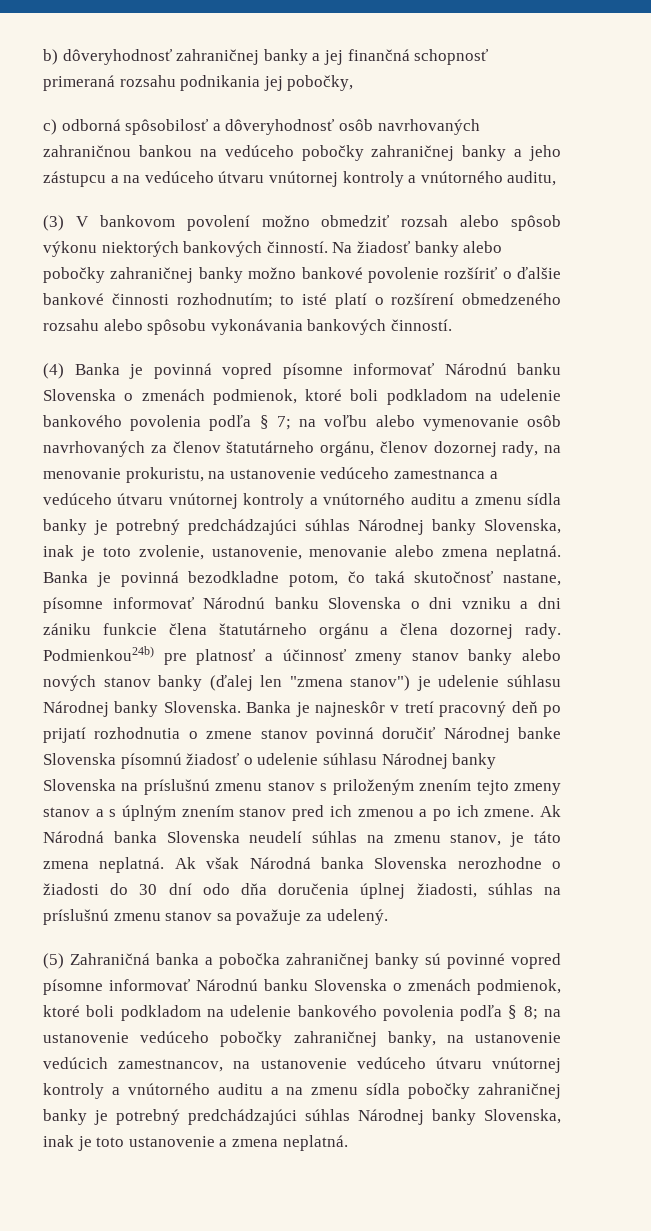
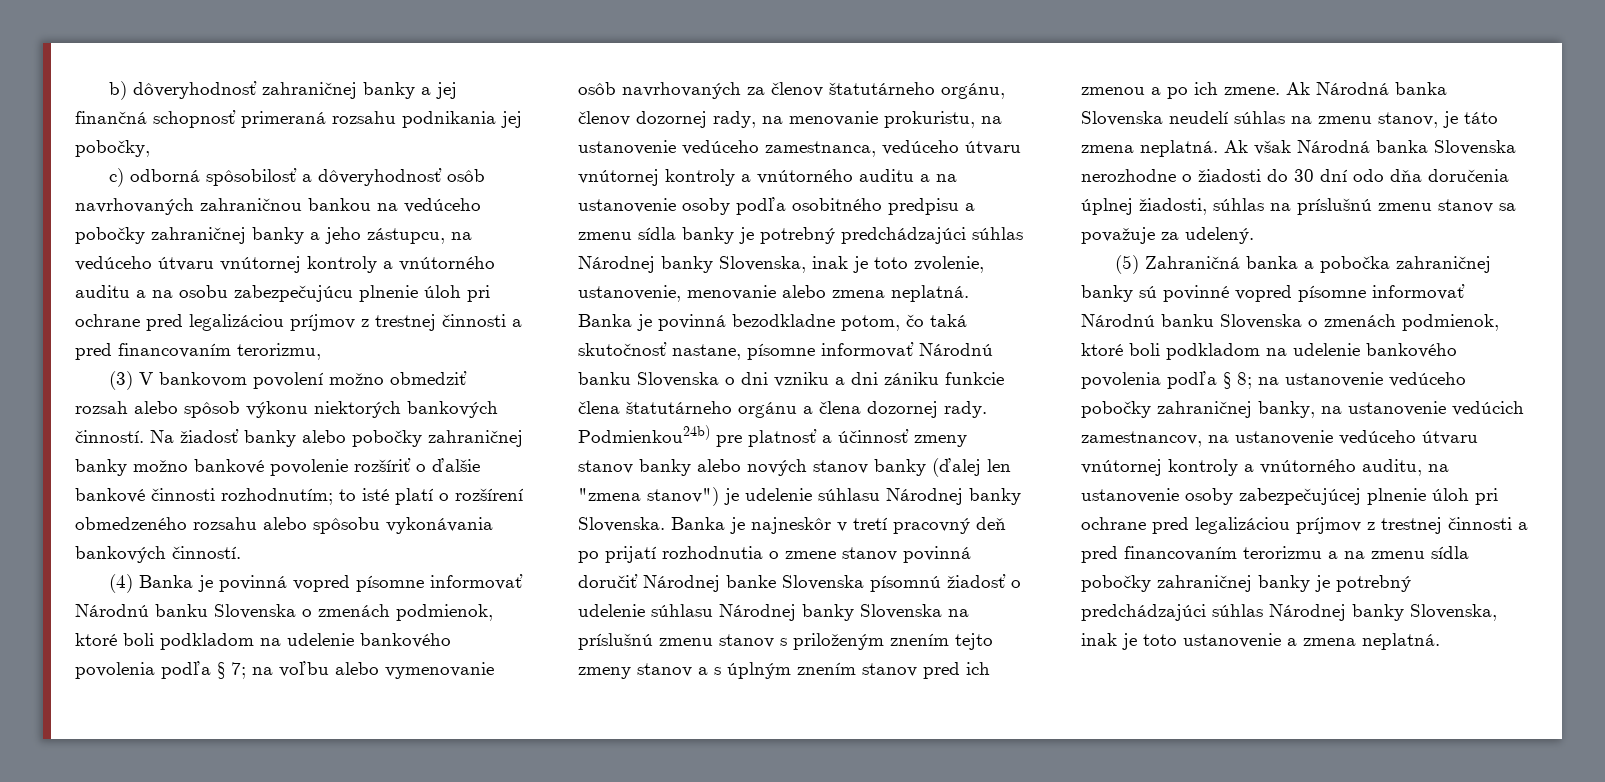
- c) odborná spôsobilosť a dôveryhodnosť osôb navrhovaných zahraničnou bankou na vedúceho pobočky zahraničnej banky a jeho zástupcu a na vedúceho útvaru vnútornej kontroly a vnútorného auditu,
+ c) odborná spôsobilosť a dôveryhodnosť osôb navrhovaných zahraničnou bankou na vedúceho pobočky zahraničnej banky a jeho zástupcu, na vedúceho útvaru vnútornej kontroly a vnútorného auditu a na osobu zabezpečujúcu plnenie úloh pri ochrane pred legalizáciou príjmov z trestnej činnosti a pred financovaním terorizmu,
- na voľbu alebo vymenovanie osôb navrhovaných za členov štatutárneho orgánu, členov dozornej rady, na menovanie prokuristu, na ustanovenie vedúceho zamestnanca a vedúceho útvaru vnútornej kontroly a vnútorného auditu a zmenu sídla banky je potrebný predchádzajúci súhlas Národnej banky Slovenska, inak je toto zvolenie, ustanovenie, menovanie alebo zmena neplatná.
+ na voľbu alebo vymenovanie osôb navrhovaných za členov štatutárneho orgánu, členov dozornej rady, na menovanie prokuristu, na ustanovenie vedúceho zamestnanca, vedúceho útvaru vnútornej kontroly a vnútorného auditu a na ustanovenie osoby podľa osobitného predpisu a zmenu sídla banky je potrebný predchádzajúci súhlas Národnej banky Slovenska, inak je toto zvolenie, ustanovenie, menovanie alebo zmena neplatná.
- na ustanovenie vedúceho pobočky zahraničnej banky, na ustanovenie vedúcich zamestnancov, na ustanovenie vedúceho útvaru vnútornej kontroly a vnútorného auditu a na zmenu sídla pobočky zahraničnej banky je potrebný predchádzajúci súhlas Národnej banky Slovenska, inak je toto ustanovenie a zmena neplatná.
+ na ustanovenie vedúceho pobočky zahraničnej banky, na ustanovenie vedúcich zamestnancov, na ustanovenie vedúceho útvaru vnútornej kontroly a vnútorného auditu, na ustanovenie osoby zabezpečujúcej plnenie úloh pri ochrane pred legalizáciou príjmov z trestnej činnosti a pred financovaním terorizmu a na zmenu sídla pobočky zahraničnej banky je potrebný predchádzajúci súhlas Národnej banky Slovenska, inak je toto ustanovenie a zmena neplatná.

